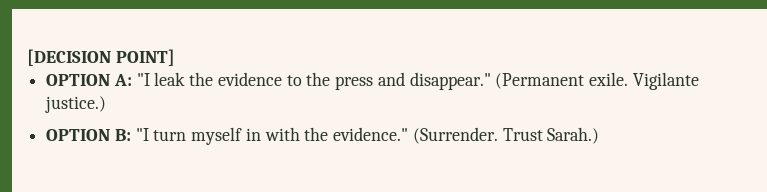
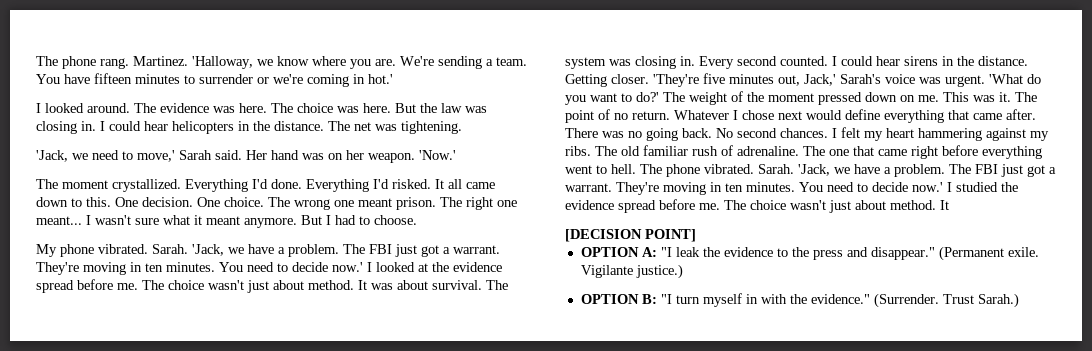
+ The phone rang. Martinez. 'Halloway, we know where you are. We're sending a team. You have fifteen minutes to surrender or we're coming in hot.'
+ I looked around. The evidence was here. The choice was here. But the law was closing in. I could hear helicopters in the distance. The net was tightening.
+ 'Jack, we need to move,' Sarah said. Her hand was on her weapon. 'Now.'
+ The moment crystallized. Everything I'd done. Everything I'd risked. It all came down to this. One decision. One choice. The wrong one meant prison. The right one meant... I wasn't sure what it meant anymore. But I had to choose.
+ My phone vibrated. Sarah. 'Jack, we have a problem. The FBI just got a warrant. They're moving in ten minutes. You need to decide now.' I looked at the evidence spread before me. The choice wasn't just about method. It was about survival. The system was closing in. Every second counted. I could hear sirens in the distance. Getting closer. 'They're five minutes out, Jack,' Sarah's voice was urgent. 'What do you want to do?' The weight of the moment pressed down on me. This was it. The point of no return. Whatever I chose next would define everything that came after. There was no going back. No second chances. I felt my heart hammering against my ribs. The old familiar rush of adrenaline. The one that came right before everything went to hell. The phone vibrated. Sarah. 'Jack, we have a problem. The FBI just got a warrant. They're moving in ten minutes. You need to decide now.' I studied the evidence spread before me. The choice wasn't just about method. It

